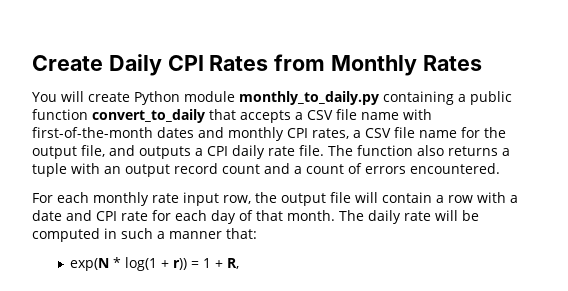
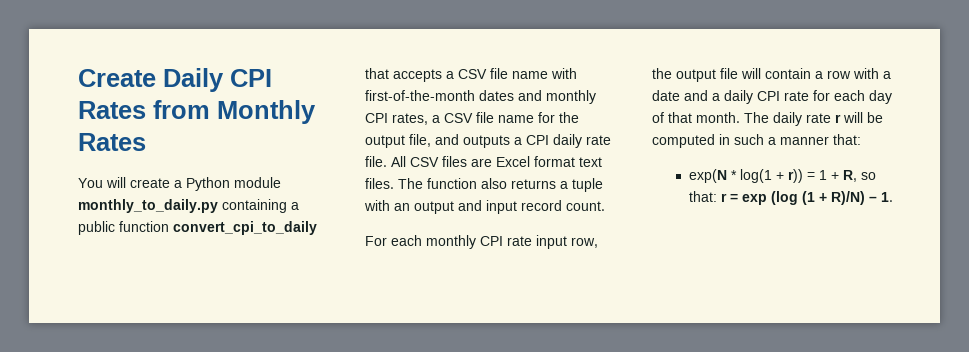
- You will create Python module monthly_to_daily.py containing a public function convert_to_daily that accepts a CSV file name with first-of-the-month dates and monthly CPI rates, a CSV file name for the output file, and outputs a CPI daily rate file.
+ You will create a Python module monthly_to_daily.py containing a public function convert_cpi_to_daily that accepts a CSV file name with first-of-the-month dates and monthly CPI rates, a CSV file name for the output file, and outputs a CPI daily rate file.
+ All CSV files are Excel format text files.
- The function also returns a tuple with an output record count and a count of errors encountered.
+ The function also returns a tuple with an output and input record count.
- For each monthly rate input row, the output file will contain a row with a date and CPI rate for each day of that month.
+ For each monthly CPI rate input row, the output file will contain a row with a date and a daily CPI rate for each day of that month.
- The daily rate will be computed in such a manner that:
+ The daily rate r will be computed in such a manner that:
- exp(N * log(1 + r)) = 1 + R,
+ exp(N * log(1 + r)) = 1 + R, so that: r = exp (log (1 + R)/N) – 1.

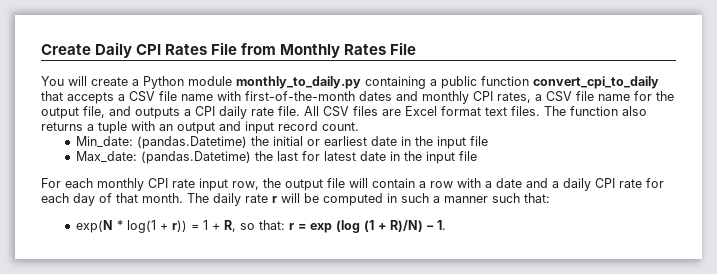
- Create Daily CPI Rates from Monthly Rates
+ Create Daily CPI Rates File from Monthly Rates File
+ Min_date: (pandas.Datetime) the initial or earliest date in the input file
+ Max_date: (pandas.Datetime) the last for latest date in the input file
- The daily rate r will be computed in such a manner that:
+ The daily rate r will be computed in such a manner such that:

